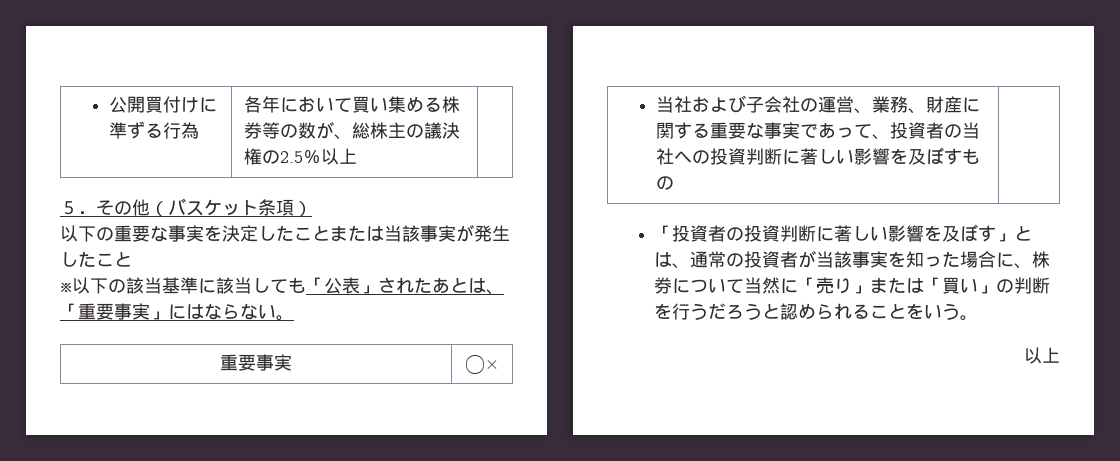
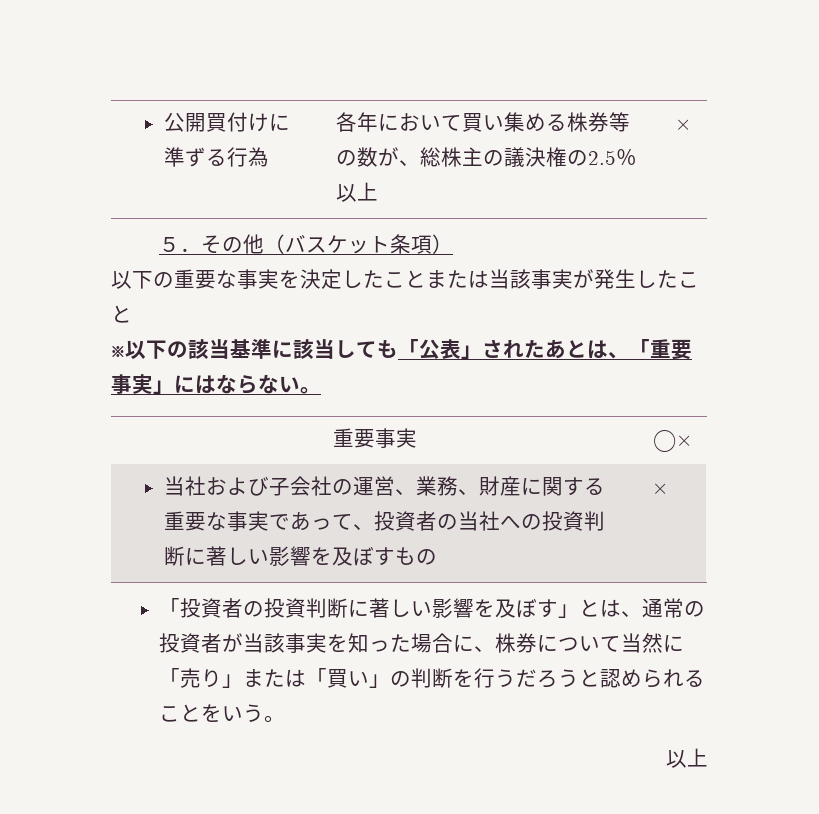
- 公開買付けに準ずる行為 | 各年において買い集める株券等の数が、総株主の議決権の2.5％以上 |
+ 公開買付けに準ずる行為 | 各年において買い集める株券等の数が、総株主の議決権の2.5％以上 | ×
- 当社および子会社の運営、業務、財産に関する重要な事実であって、投資者の当社への投資判断に著しい影響を及ぼすもの |
+ 当社および子会社の運営、業務、財産に関する重要な事実であって、投資者の当社への投資判断に著しい影響を及ぼすもの | ×

